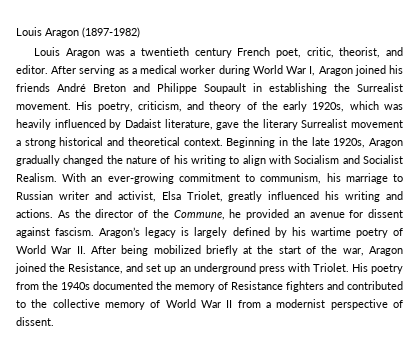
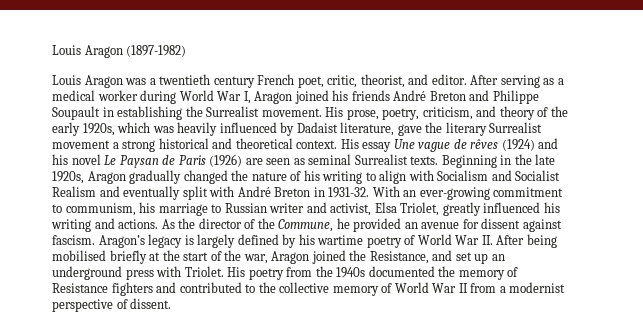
- His poetry, criticism, and theory of the early 1920s, which was heavily influenced by Dadaist literature, gave the literary Surrealist movement a strong historical and theoretical context.
+ His prose, poetry, criticism, and theory of the early 1920s, which was heavily influenced by Dadaist literature, gave the literary Surrealist movement a strong historical and theoretical context.
+ His essay Une vague de rêves (1924) and his novel Le Paysan de Paris (1926) are seen as seminal Surrealist texts.
- Beginning in the late 1920s, Aragon gradually changed the nature of his writing to align with Socialism and Socialist Realism.
+ Beginning in the late 1920s, Aragon gradually changed the nature of his writing to align with Socialism and Socialist Realism and eventually split with André Breton in 1931-32.
- Aragon’s legacy is largely defined by his wartime poetry of World War II. After being mobilized briefly at the start of the war, Aragon joined the Resistance, and set up an underground press with Triolet.
+ Aragon’s legacy is largely defined by his wartime poetry of World War II. After being mobilised briefly at the start of the war, Aragon joined the Resistance, and set up an underground press with Triolet.

